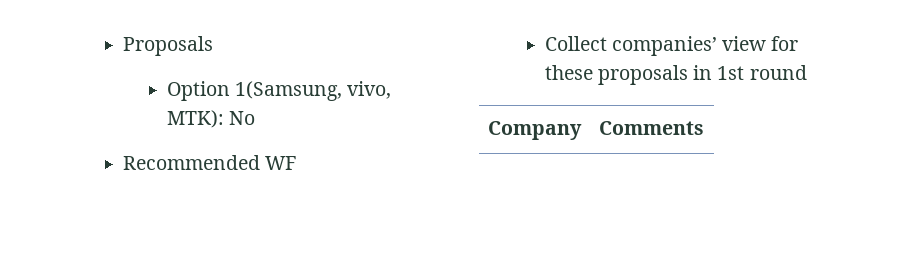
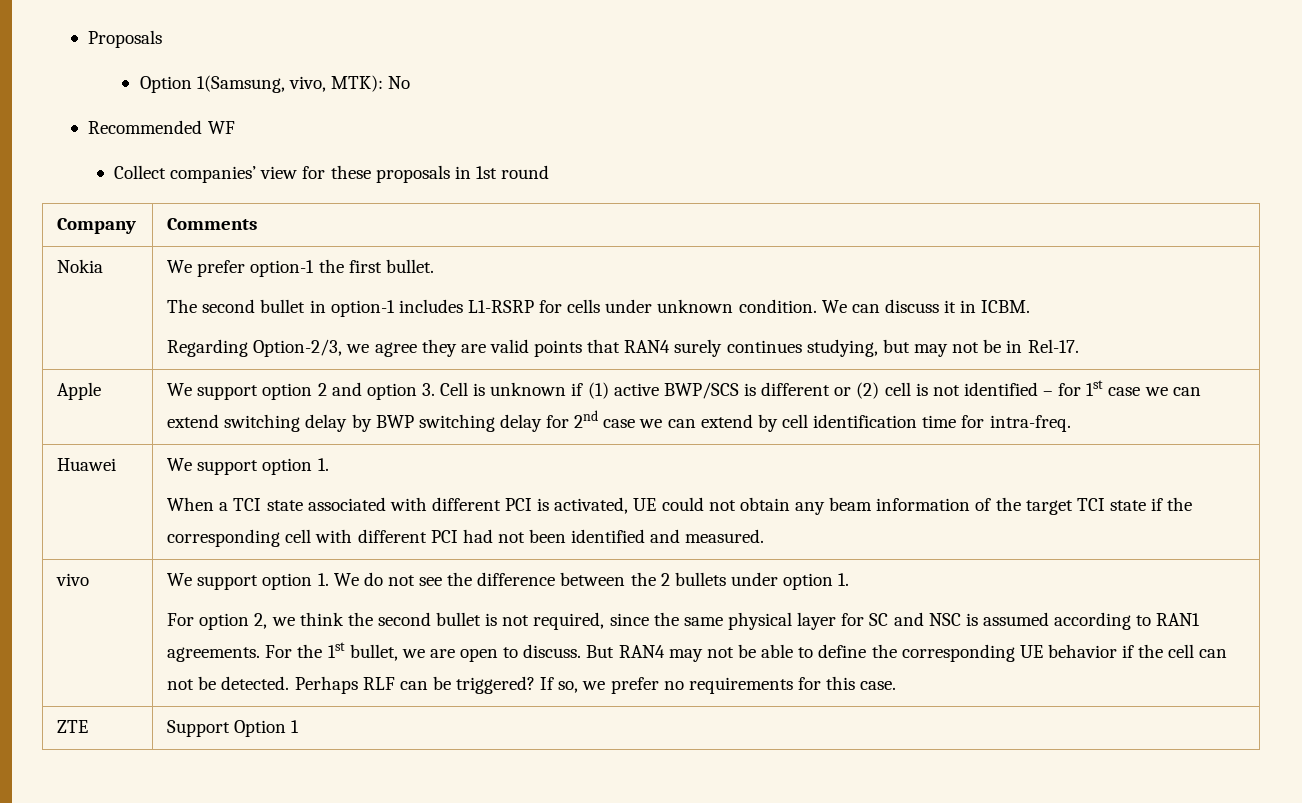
+ Nokia | We prefer option-1 the first bullet.
+ The second bullet in option-1 includes L1-RSRP for cells under unknown condition. We can discuss it in ICBM.
+ Regarding Option-2/3, we agree they are valid points that RAN4 surely continues studying, but may not be in Rel-17.
+ Apple | We support option 2 and option 3. Cell is unknown if (1) active BWP/SCS is different or (2) cell is not identified – for 1st case we can extend switching delay by BWP switching delay for 2nd case we can extend by cell identification time for intra-freq.
+ Huawei | We support option 1.
+ When a TCI state associated with different PCI is activated, UE could not obtain any beam information of the target TCI state if the corresponding cell with different PCI had not been identified and measured.
+ vivo | We support option 1. We do not see the difference between the 2 bullets under option 1.
+ For option 2, we think the second bullet is not required, since the same physical layer for SC and NSC is assumed according to RAN1 agreements. For the 1st bullet, we are open to discuss. But RAN4 may not be able to define the corresponding UE behavior if the cell can not be detected. Perhaps RLF can be triggered? If so, we prefer no requirements for this case.
+ ZTE | Support Option 1

